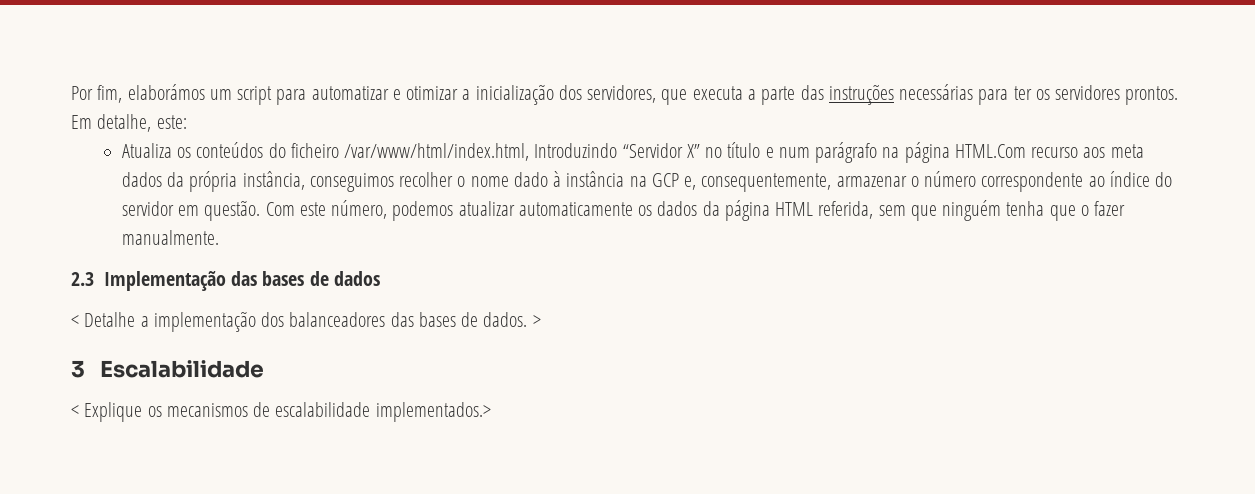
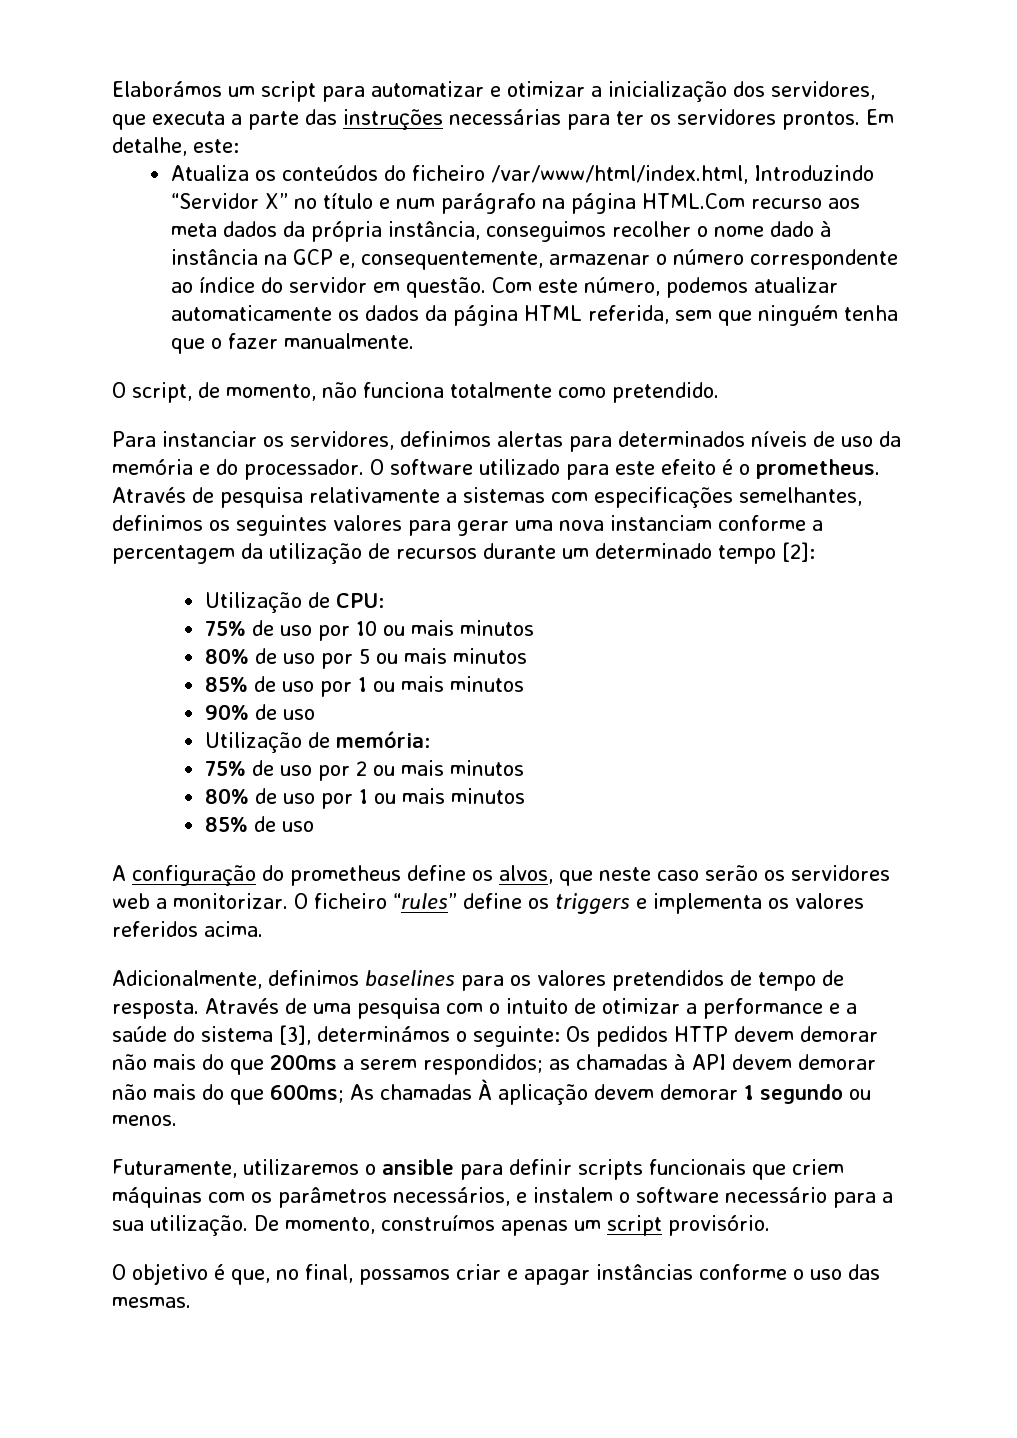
- Por fim, elaborámos um script para automatizar e otimizar a inicialização dos servidores, que executa a parte das instruções necessárias para ter os servidores prontos.
+ Elaborámos um script para automatizar e otimizar a inicialização dos servidores, que executa a parte das instruções necessárias para ter os servidores prontos.
- 2.3 Implementação das bases de dados
- < Detalhe a implementação dos balanceadores das bases de dados. >
- 3 Escalabilidade
- < Explique os mecanismos de escalabilidade implementados.>
+ O script, de momento, não funciona totalmente como pretendido.
+ Para instanciar os servidores, definimos alertas para determinados níveis de uso da memória e do processador. O software utilizado para este efeito é o prometheus. Através de pesquisa relativamente a sistemas com especificações semelhantes, definimos os seguintes valores para gerar uma nova instanciam conforme a percentagem da utilização de recursos durante um determinado tempo [2]:
+ Utilização de CPU:
+ 75% de uso por 10 ou mais minutos
+ 80% de uso por 5 ou mais minutos
+ 85% de uso por 1 ou mais minutos
+ 90% de uso
+ Utilização de memória:
+ 75% de uso por 2 ou mais minutos
+ 80% de uso por 1 ou mais minutos
+ 85% de uso
+ A configuração do prometheus define os alvos, que neste caso serão os servidores web a monitorizar. O ficheiro “rules” define os triggers e implementa os valores referidos acima.
+ Adicionalmente, definimos baselines para os valores pretendidos de tempo de resposta. Através de uma pesquisa com o intuito de otimizar a performance e a saúde do sistema [3], determinámos o seguinte: Os pedidos HTTP devem demorar não mais do que 200ms a serem respondidos; as chamadas à API devem demorar não mais do que 600ms; As chamadas À aplicação devem demorar 1 segundo ou menos.
+ Futuramente, utilizaremos o ansible para definir scripts funcionais que criem máquinas com os parâmetros necessários, e instalem o software necessário para a sua utilização. De momento, construímos apenas um script provisório.
+ O objetivo é que, no final, possamos criar e apagar instâncias conforme o uso das mesmas.

